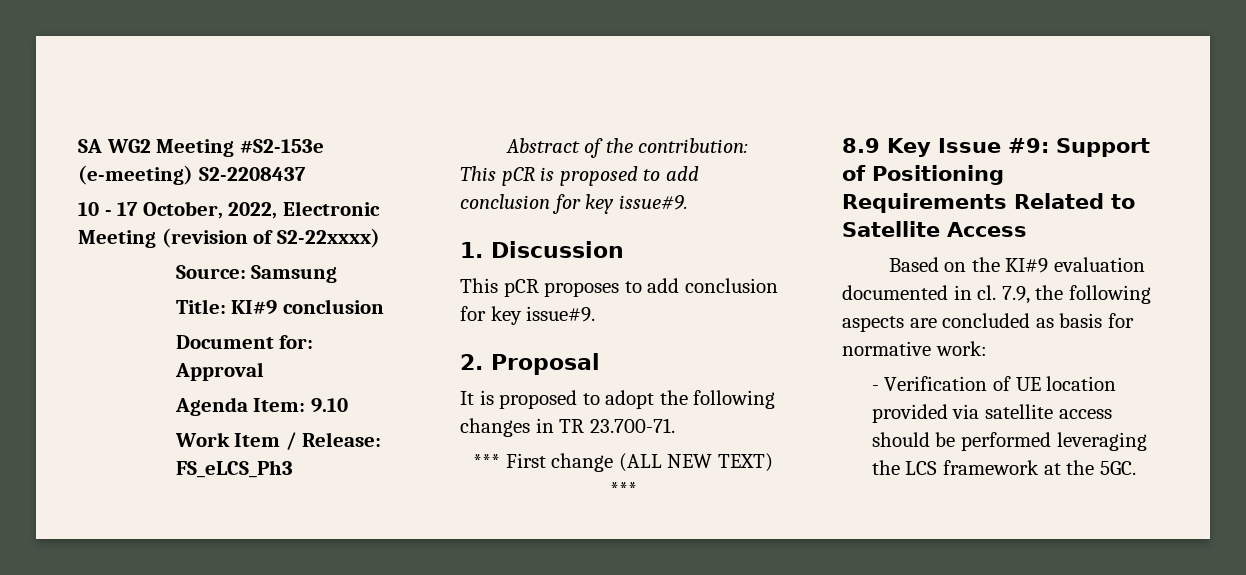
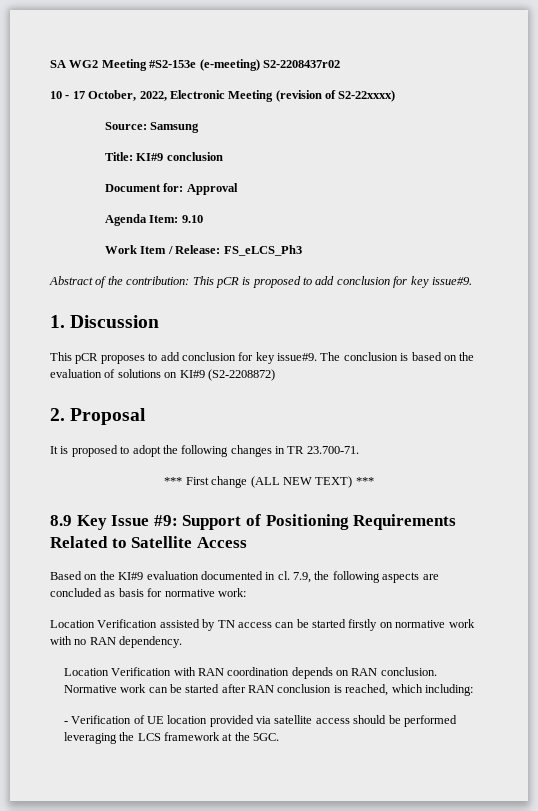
- SA WG2 Meeting #S2-153e (e-meeting) S2-2208437
+ SA WG2 Meeting #S2-153e (e-meeting) S2-2208437r02
+ The conclusion is based on the evaluation of solutions on KI#9 (S2-2208872)
+ Location Verification assisted by TN access can be started firstly on normative work with no RAN dependency.
+ Location Verification with RAN coordination depends on RAN conclusion. Normative work can be started after RAN conclusion is reached, which including:

